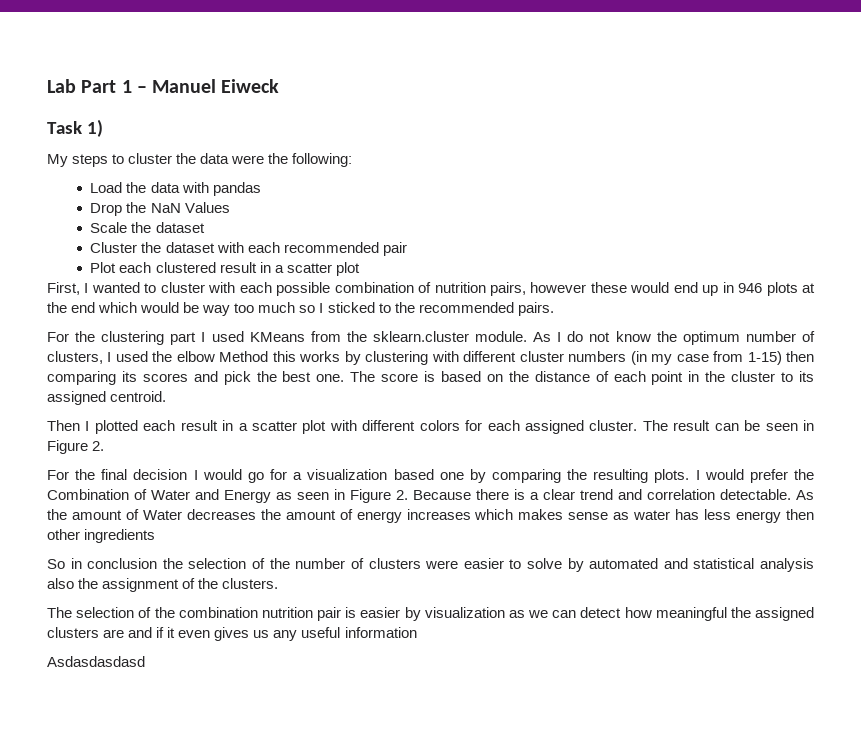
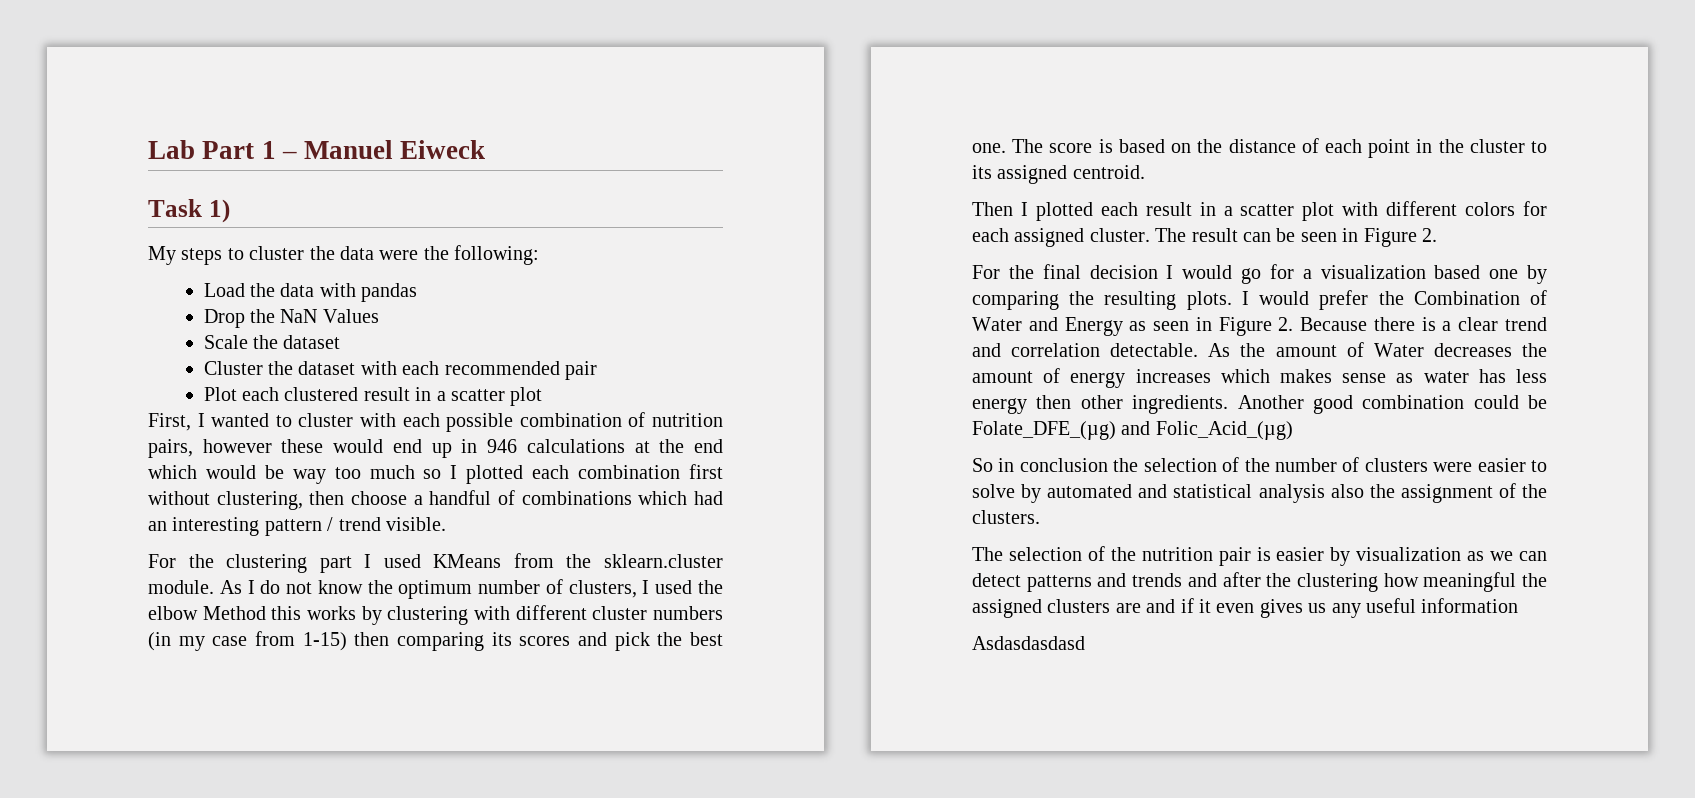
- First, I wanted to cluster with each possible combination of nutrition pairs, however these would end up in 946 plots at the end which would be way too much so I sticked to the recommended pairs.
+ First, I wanted to cluster with each possible combination of nutrition pairs, however these would end up in 946 calculations at the end which would be way too much so I plotted each combination first without clustering, then choose a handful of combinations which had an interesting pattern / trend visible.
- As the amount of Water decreases the amount of energy increases which makes sense as water has less energy then other ingredients
+ As the amount of Water decreases the amount of energy increases which makes sense as water has less energy then other ingredients. Another good combination could be Folate_DFE_(µg) and Folic_Acid_(µg)
- The selection of the combination nutrition pair is easier by visualization as we can detect how meaningful the assigned clusters are and if it even gives us any useful information
+ The selection of the nutrition pair is easier by visualization as we can detect patterns and trends and after the clustering how meaningful the assigned clusters are and if it even gives us any useful information

